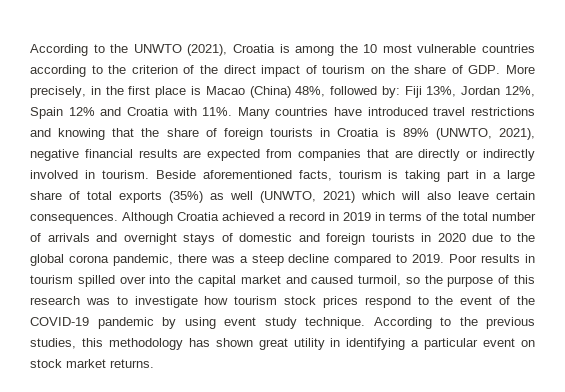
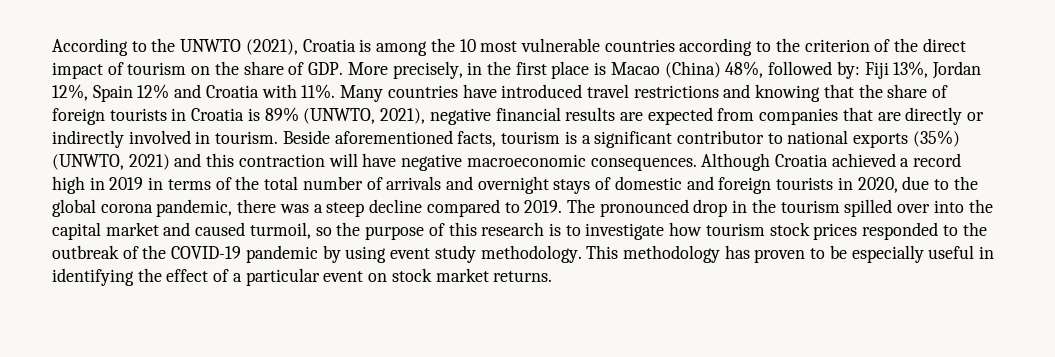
- Beside aforementioned facts, tourism is taking part in a large share of total exports (35%) as well (UNWTO, 2021) which will also leave certain consequences.
+ Beside aforementioned facts, tourism is a significant contributor to national exports (35%) (UNWTO, 2021) and this contraction will have negative macroeconomic consequences.
- Although Croatia achieved a record in 2019 in terms of the total number of arrivals and overnight stays of domestic and foreign tourists in 2020 due to the global corona pandemic, there was a steep decline compared to 2019.
+ Although Croatia achieved a record high in 2019 in terms of the total number of arrivals and overnight stays of domestic and foreign tourists in 2020, due to the global corona pandemic, there was a steep decline compared to 2019.
- Poor results in tourism spilled over into the capital market and caused turmoil, so the purpose of this research was to investigate how tourism stock prices respond to the event of the COVID-19 pandemic by using event study technique. According to the previous studies, this methodology has shown great utility in identifying a particular event on stock market returns.
+ The pronounced drop in the tourism spilled over into the capital market and caused turmoil, so the purpose of this research is to investigate how tourism stock prices responded to the outbreak of the COVID-19 pandemic by using event study methodology. This methodology has proven to be especially useful in identifying the effect of a particular event on stock market returns.

